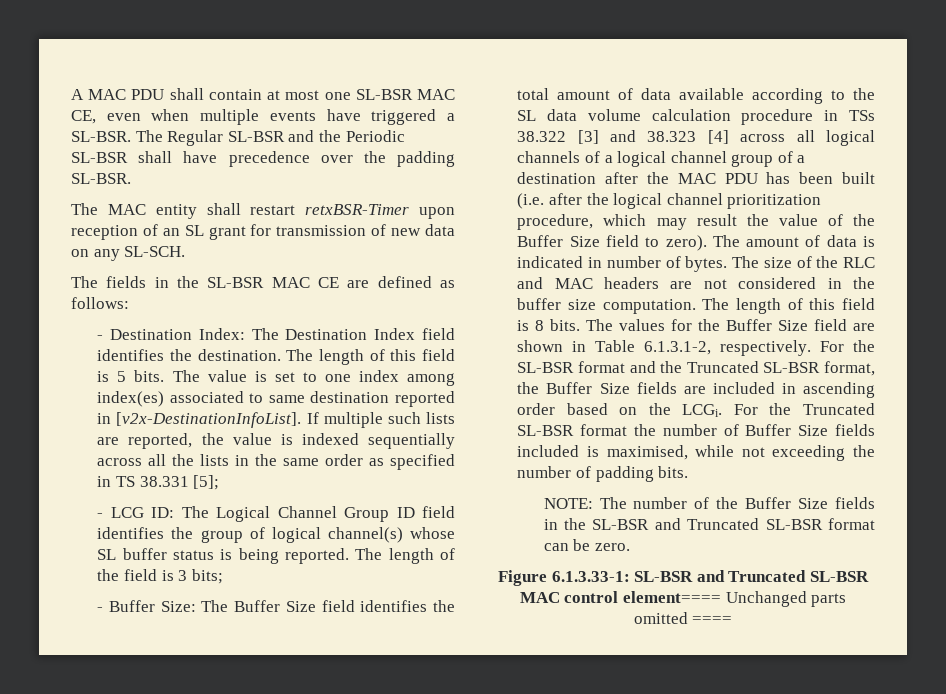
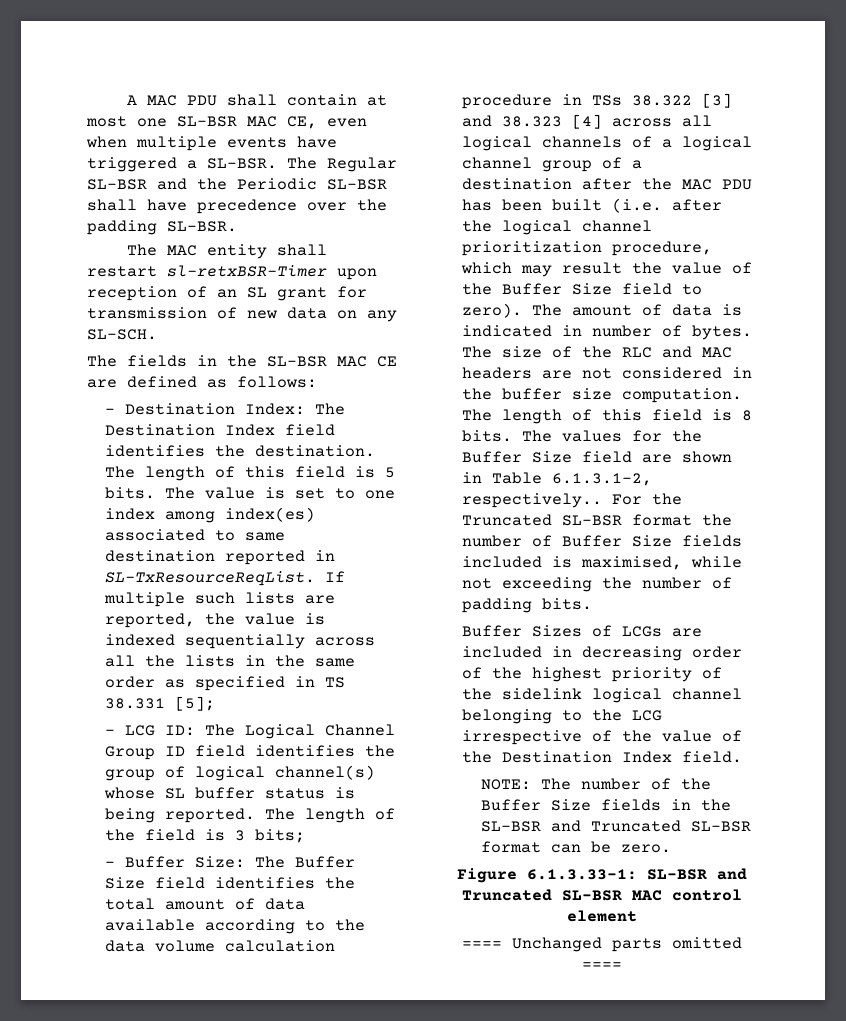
- The MAC entity shall restart retxBSR-Timer upon reception of an SL grant for transmission of new data on any SL-SCH.
+ The MAC entity shall restart sl-retxBSR-Timer upon reception of an SL grant for transmission of new data on any SL-SCH.
- The value is set to one index among index(es) associated to same destination reported in [v2x-DestinationInfoList].
+ The value is set to one index among index(es) associated to same destination reported in SL-TxResourceReqList.
- The Buffer Size field identifies the total amount of data available according to the SL data volume calculation procedure in TSs 38.322 [3] and 38.323 [4] across all logical channels of a logical channel group of a destination after the MAC PDU has been built (i.e. after the logical channel prioritization procedure, which may result the value of the Buffer Size field to zero).
+ The Buffer Size field identifies the total amount of data available according to the data volume calculation procedure in TSs 38.322 [3] and 38.323 [4] across all logical channels of a logical channel group of a destination after the MAC PDU has been built (i.e. after the logical channel prioritization procedure, which may result the value of the Buffer Size field to zero).
- The values for the Buffer Size field are shown in Table 6.1.3.1-2, respectively. For the SL-BSR format and the Truncated SL-BSR format, the Buffer Size fields are included in ascending order based on the LCGi.
+ The values for the Buffer Size field are shown in Table 6.1.3.1-2, respectively..
+ Buffer Sizes of LCGs are included in decreasing order of the highest priority of the sidelink logical channel belonging to the LCG irrespective of the value of the Destination Index field.
- Figure 6.1.3.33-1: SL-BSR and Truncated SL-BSR MAC control element==== Unchanged parts omitted ====
+ Figure 6.1.3.33-1: SL-BSR and Truncated SL-BSR MAC control element
+ ==== Unchanged parts omitted ====

